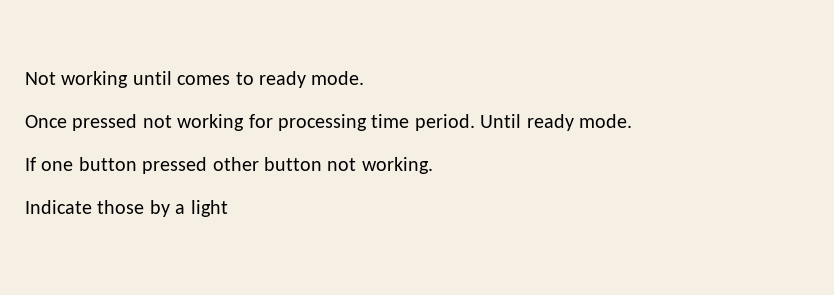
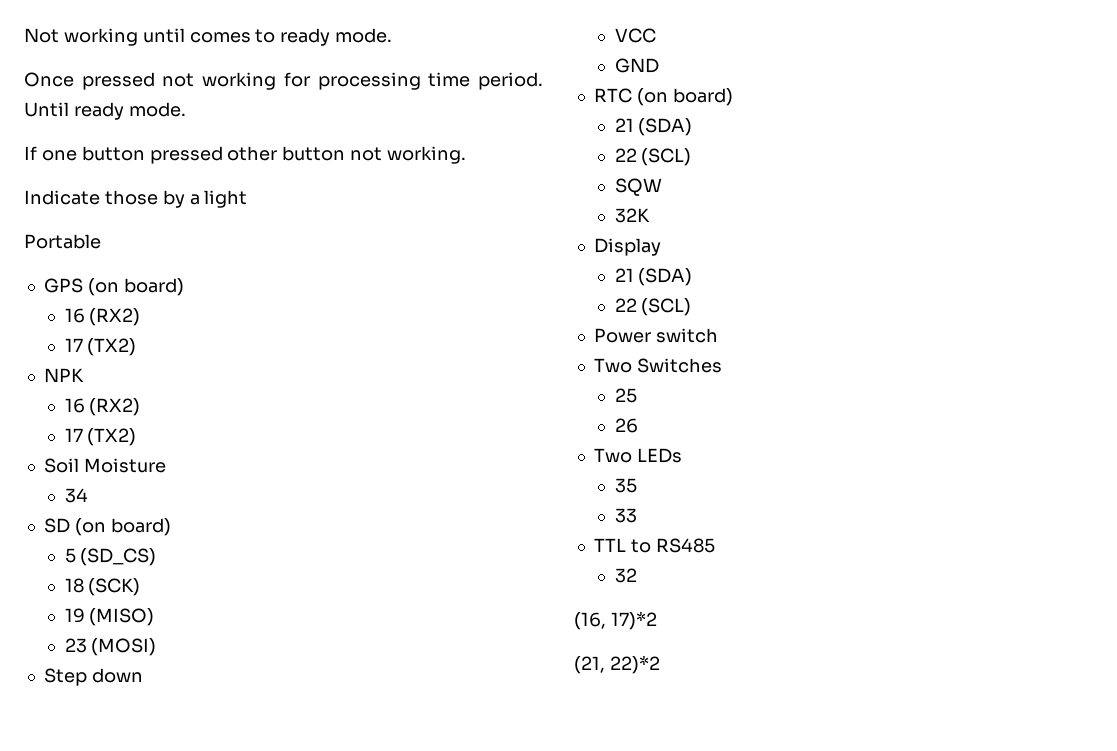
+ Portable
+ GPS (on board)
+ 16 (RX2)
+ 17 (TX2)
+ NPK
+ 16 (RX2)
+ 17 (TX2)
+ Soil Moisture
+ 34
+ SD (on board)
+ 5 (SD_CS)
+ 18 (SCK)
+ 19 (MISO)
+ 23 (MOSI)
+ Step down
+ VCC
+ GND
+ RTC (on board)
+ 21 (SDA)
+ 22 (SCL)
+ SQW
+ 32K
+ Display
+ 21 (SDA)
+ 22 (SCL)
+ Power switch
+ Two Switches
+ 25
+ 26
+ Two LEDs
+ 35
+ 33
+ TTL to RS485
+ 32
+ (16, 17)*2
+ (21, 22)*2

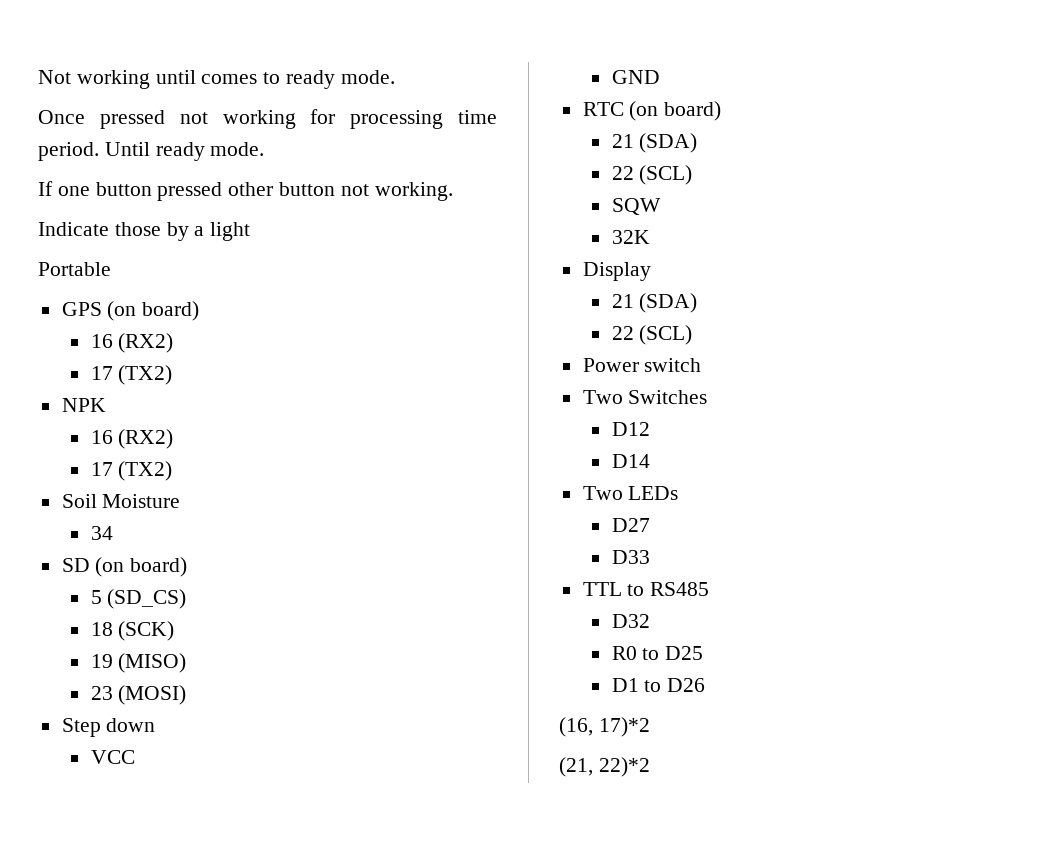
- 25
- 26
+ D12
+ D14
- 35
- 33
+ D27
+ D33
- 32
+ D32
+ R0 to D25
+ D1 to D26

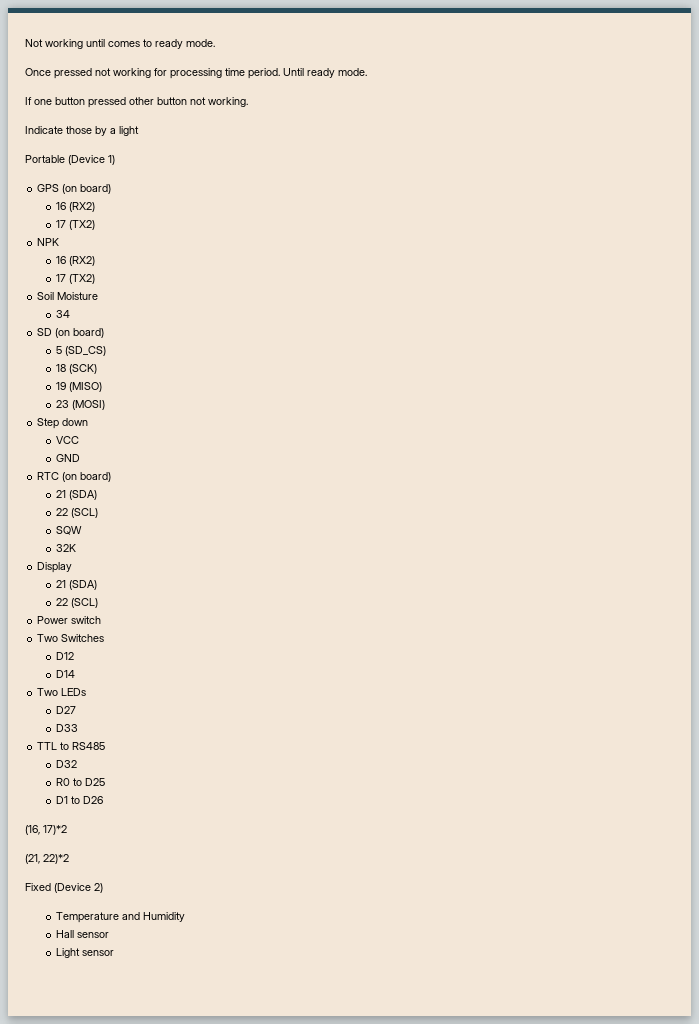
- Portable
+ Portable (Device 1)
+ Fixed (Device 2)
+ Temperature and Humidity
+ Hall sensor
+ Light sensor

